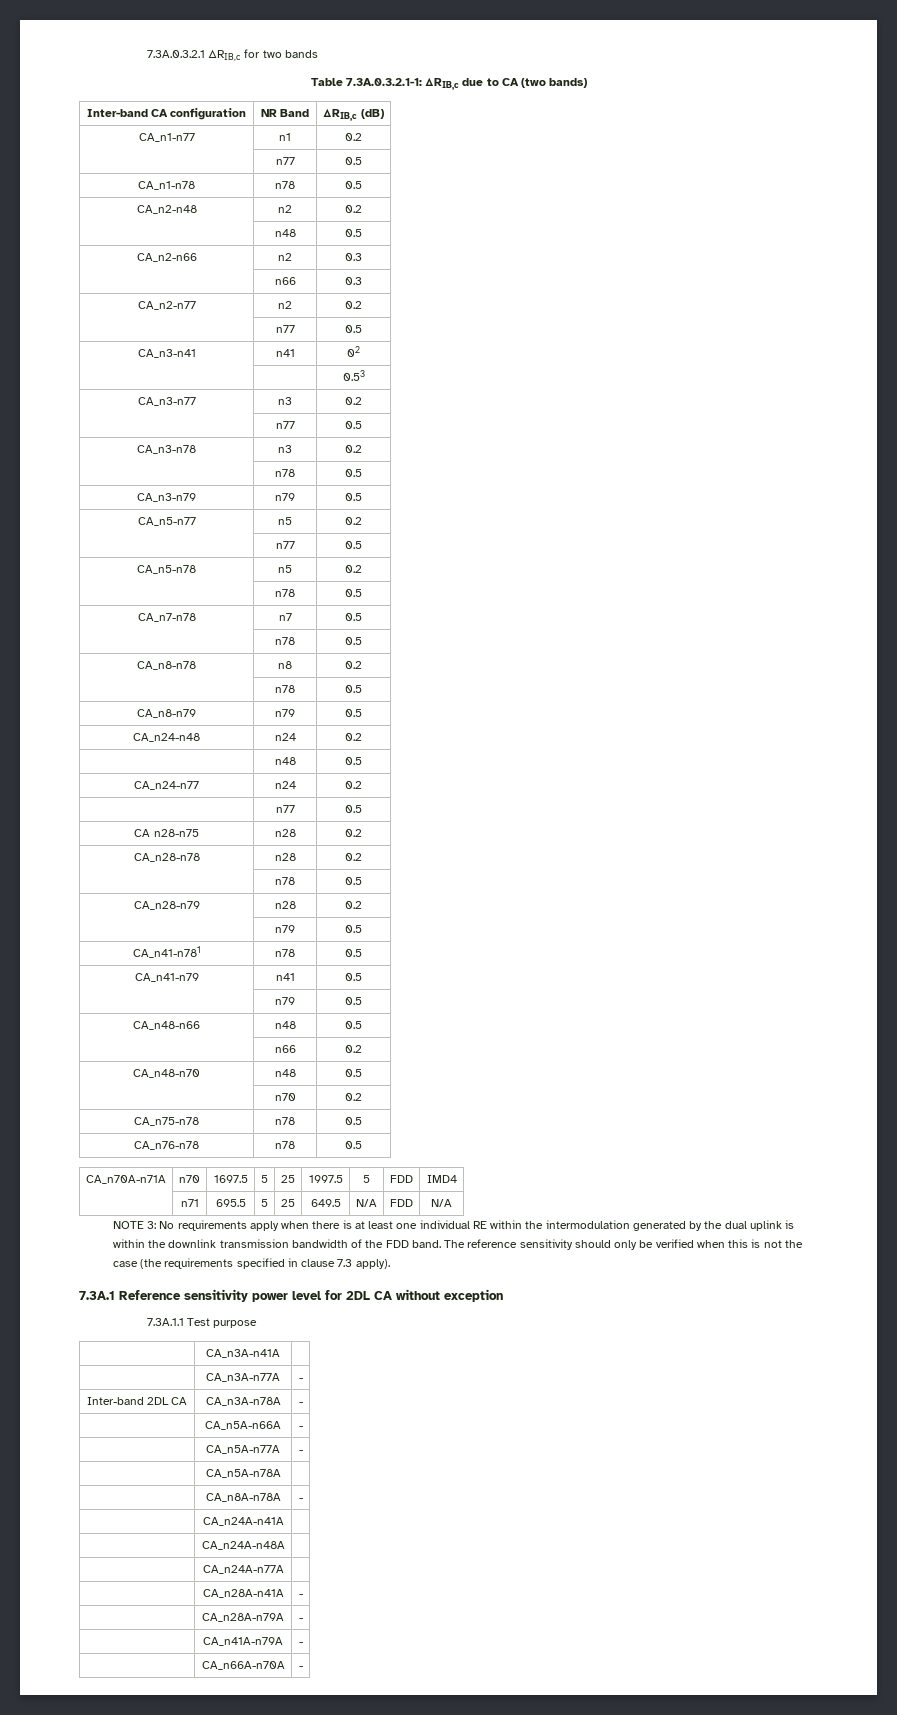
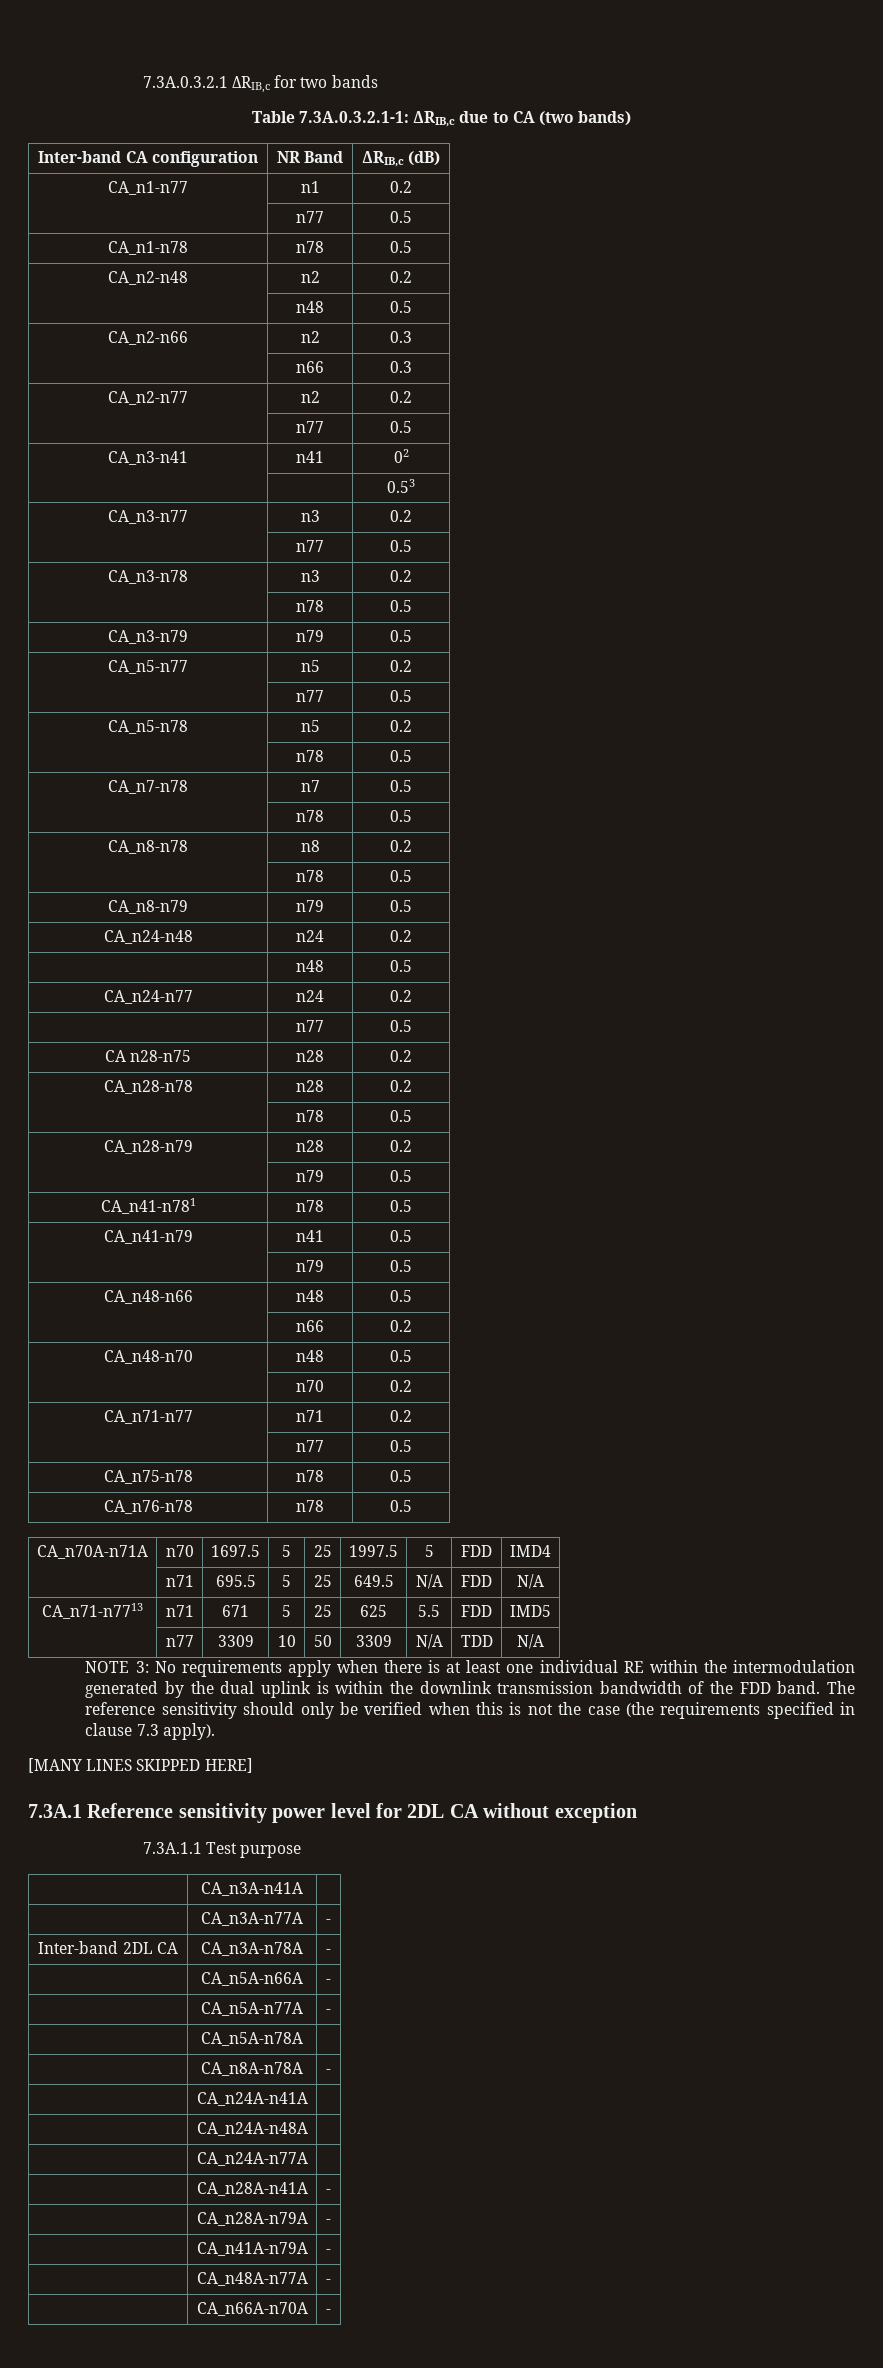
+ CA_n71-n77 | n71 | 0.2
+ | n77 | 0.5
+ CA_n71-n7713 | n71 | 671 | 5 | 25 | 625 | 5.5 | FDD | IMD5
+ | n77 | 3309 | 10 | 50 | 3309 | N/A | TDD | N/A
+ [MANY LINES SKIPPED HERE]
+ | CA_n48A-n77A | -

